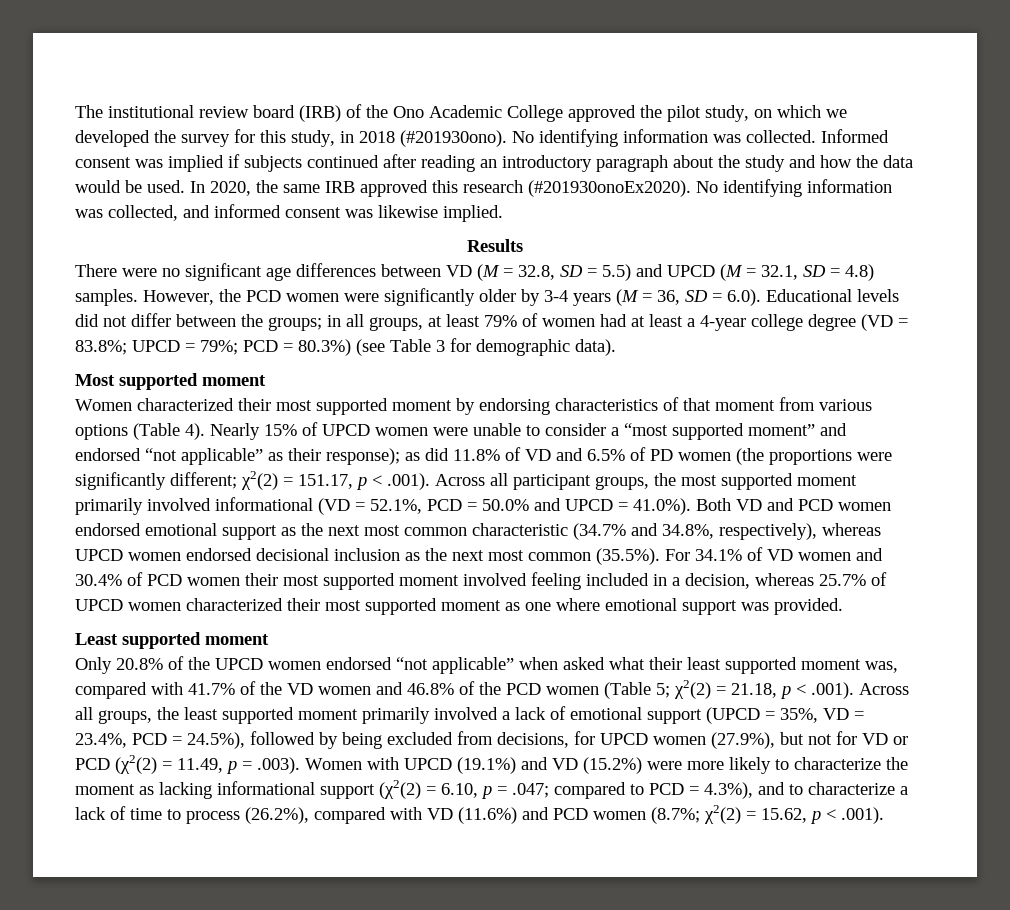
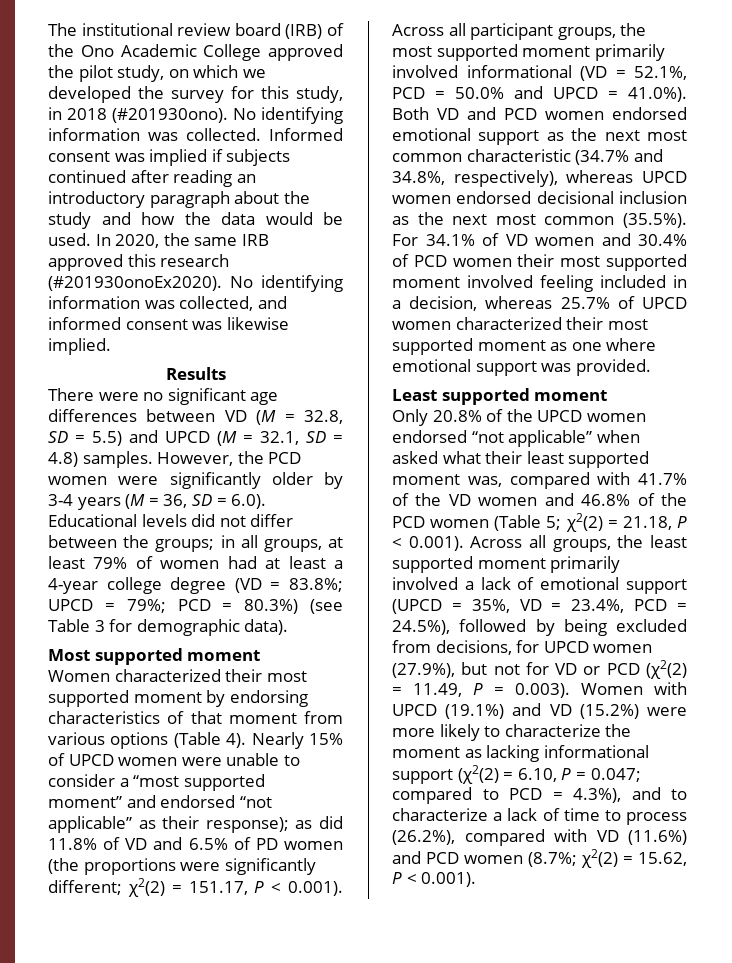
- χ2(2) = 151.17, p < .001). Across all participant groups, the most supported moment primarily involved informational (VD = 52.1%, PCD = 50.0% and UPCD = 41.0%). Both VD and PCD women endorsed emotional support as the next most common characteristic (34.7% and 34.8%, respectively), whereas UPCD women endorsed decisional inclusion as the next most common (35.5%). For 34.1% of VD women and 30.4% of PCD women their most supported moment involved feeling included in a decision, whereas 25.7% of UPCD women characterized their most supported moment as one where emotional support was provided.
+ χ2(2) = 151.17, P < 0.001). Across all participant groups, the most supported moment primarily involved informational (VD = 52.1%, PCD = 50.0% and UPCD = 41.0%). Both VD and PCD women endorsed emotional support as the next most common characteristic (34.7% and 34.8%, respectively), whereas UPCD women endorsed decisional inclusion as the next most common (35.5%). For 34.1% of VD women and 30.4% of PCD women their most supported moment involved feeling included in a decision, whereas 25.7% of UPCD women characterized their most supported moment as one where emotional support was provided.
- χ2(2) = 21.18, p < .001). Across all groups, the least supported moment primarily involved a lack of emotional support (UPCD = 35%, VD = 23.4%, PCD = 24.5%), followed by being excluded from decisions, for UPCD women (27.9%), but not for VD or PCD (χ2(2) = 11.49, p = .003). Women with UPCD (19.1%) and VD (15.2%) were more likely to characterize the moment as lacking informational support (χ2(2) = 6.10, p = .047;
+ χ2(2) = 21.18, P < 0.001). Across all groups, the least supported moment primarily involved a lack of emotional support (UPCD = 35%, VD = 23.4%, PCD = 24.5%), followed by being excluded from decisions, for UPCD women (27.9%), but not for VD or PCD (χ2(2) = 11.49, P = 0.003). Women with UPCD (19.1%) and VD (15.2%) were more likely to characterize the moment as lacking informational support (χ2(2) = 6.10, P = 0.047;
- χ2(2) = 15.62, p < .001).
+ χ2(2) = 15.62, P < 0.001).

